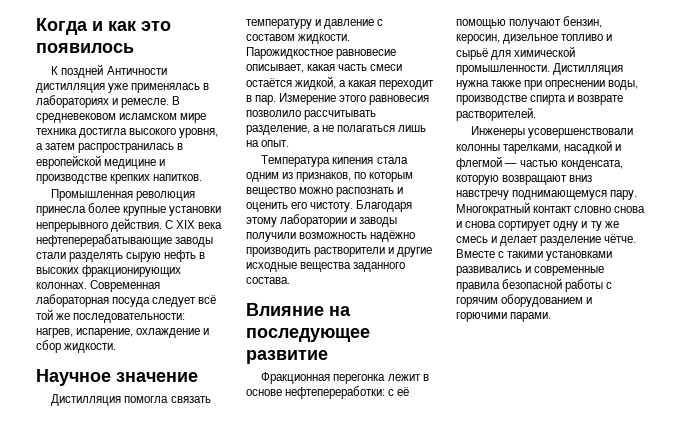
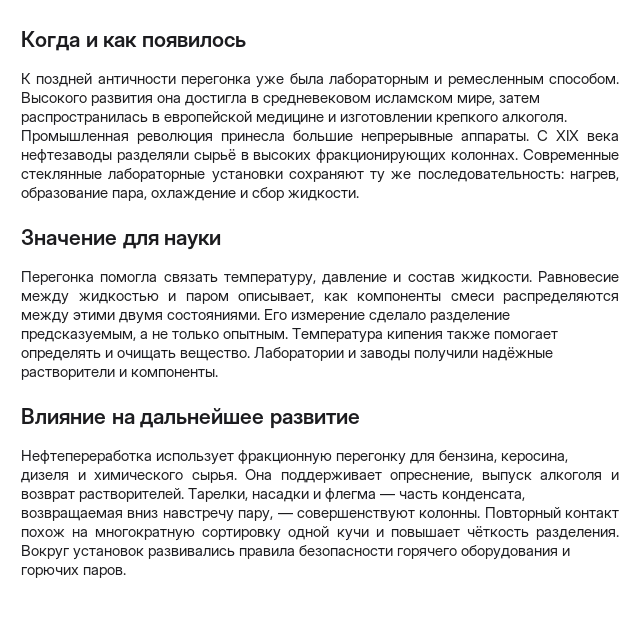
- Когда и как это появилось
+ Когда и как появилось
- К поздней Античности дистилляция уже применялась в лабораториях и ремесле. В средневековом исламском мире техника достигла высокого уровня, а затем распространилась в европейской медицине и производстве крепких напитков.
- Промышленная революция принесла более крупные установки непрерывного действия. С XIX века нефтеперерабатывающие заводы стали разделять сырую нефть в высоких фракционирующих колоннах. Современная лабораторная посуда следует всё той же последовательности: нагрев, испарение, охлаждение и сбор жидкости.
- Научное значение
- Дистилляция помогла связать температуру и давление с составом жидкости. Парожидкостное равновесие описывает, какая часть смеси остаётся жидкой, а какая переходит в пар. Измерение этого равновесия позволило рассчитывать разделение, а не полагаться лишь на опыт.
- Температура кипения стала одним из признаков, по которым вещество можно распознать и оценить его чистоту. Благодаря этому лаборатории и заводы получили возможность надёжно производить растворители и другие исходные вещества заданного состава.
+ К поздней античности перегонка уже была лабораторным и ремесленным способом. Высокого развития она достигла в средневековом исламском мире, затем распространилась в европейской медицине и изготовлении крепкого алкоголя. Промышленная революция принесла большие непрерывные аппараты. С XIX века нефтезаводы разделяли сырьё в высоких фракционирующих колоннах. Современные стеклянные лабораторные установки сохраняют ту же последовательность: нагрев, образование пара, охлаждение и сбор жидкости.
+ Значение для науки
+ Перегонка помогла связать температуру, давление и состав жидкости. Равновесие между жидкостью и паром описывает, как компоненты смеси распределяются между этими двумя состояниями. Его измерение сделало разделение предсказуемым, а не только опытным. Температура кипения также помогает определять и очищать вещество. Лаборатории и заводы получили надёжные растворители и компоненты.
- Влияние на последующее развитие
+ Влияние на дальнейшее развитие
- Фракционная перегонка лежит в основе нефтепереработки: с её помощью получают бензин, керосин, дизельное топливо и сырьё для химической промышленности. Дистилляция нужна также при опреснении воды, производстве спирта и возврате растворителей.
- Инженеры усовершенствовали колонны тарелками, насадкой и флегмой — частью конденсата, которую возвращают вниз навстречу поднимающемуся пару. Многократный контакт словно снова и снова сортирует одну и ту же смесь и делает разделение чётче. Вместе с такими установками развивались и современные правила безопасной работы с горячим оборудованием и горючими парами.
+ Нефтепереработка использует фракционную перегонку для бензина, керосина, дизеля и химического сырья. Она поддерживает опреснение, выпуск алкоголя и возврат растворителей. Тарелки, насадки и флегма — часть конденсата, возвращаемая вниз навстречу пару, — совершенствуют колонны. Повторный контакт похож на многократную сортировку одной кучи и повышает чёткость разделения. Вокруг установок развивались правила безопасности горячего оборудования и горючих паров.

